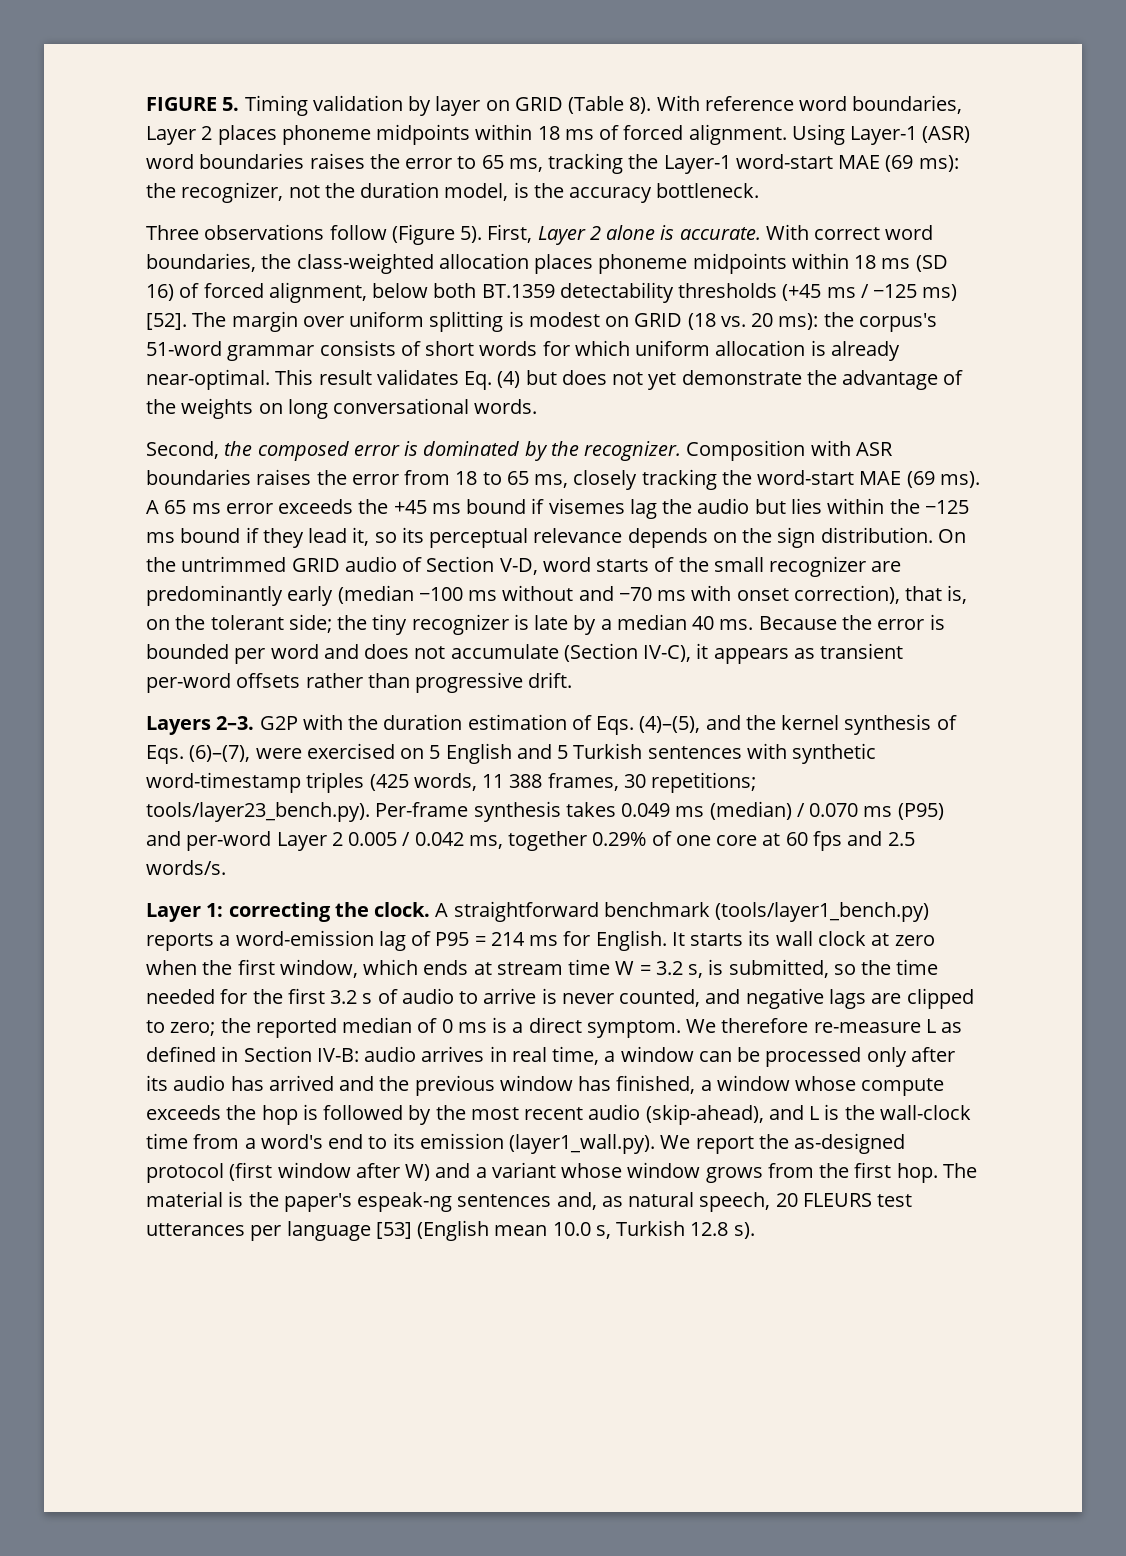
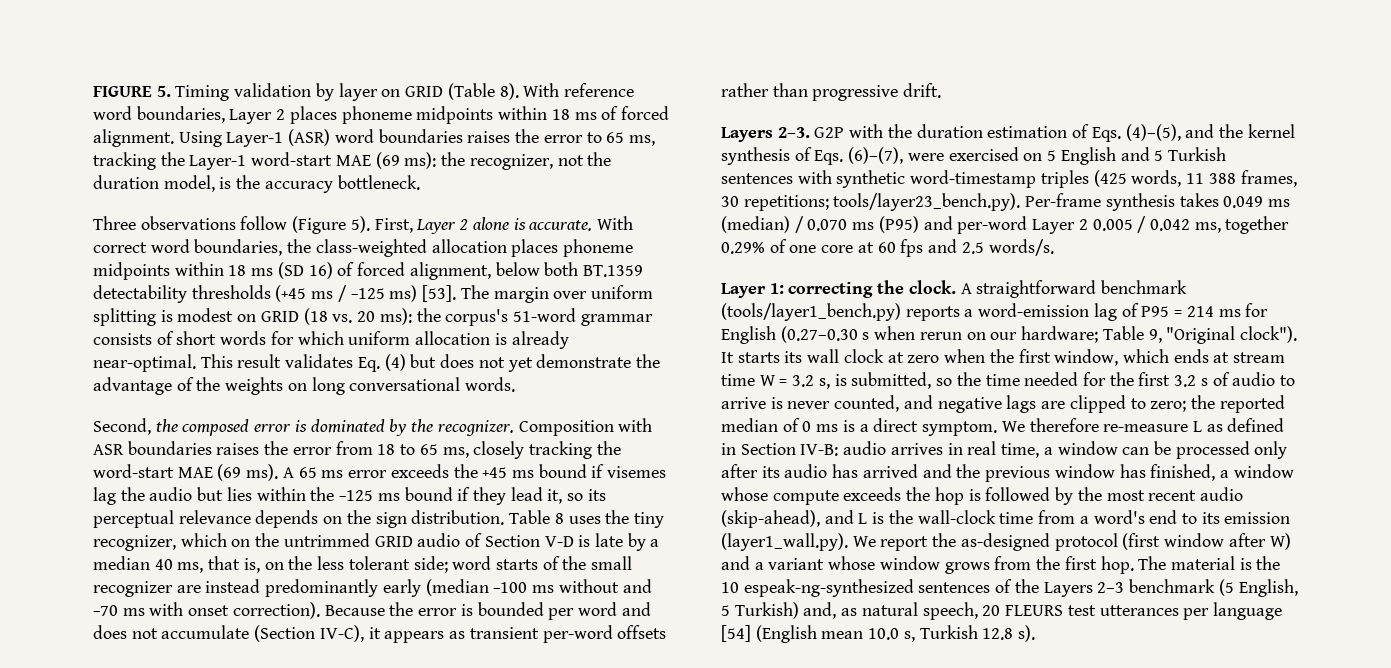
- With correct word boundaries, the class-weighted allocation places phoneme midpoints within 18 ms (SD 16) of forced alignment, below both BT.1359 detectability thresholds (+45 ms / −125 ms) [52].
+ With correct word boundaries, the class-weighted allocation places phoneme midpoints within 18 ms (SD 16) of forced alignment, below both BT.1359 detectability thresholds (+45 ms / −125 ms) [53].
- On the untrimmed GRID audio of Section V-D, word starts of the small recognizer are predominantly early (median −100 ms without and −70 ms with onset correction), that is, on the tolerant side; the tiny recognizer is late by a median 40 ms.
+ Table 8 uses the tiny recognizer, which on the untrimmed GRID audio of Section V-D is late by a median 40 ms, that is, on the less tolerant side; word starts of the small recognizer are instead predominantly early (median −100 ms without and −70 ms with onset correction).
- A straightforward benchmark (tools/layer1_bench.py) reports a word-emission lag of P95 = 214 ms for English.
+ A straightforward benchmark (tools/layer1_bench.py) reports a word-emission lag of P95 = 214 ms for English (0.27–0.30 s when rerun on our hardware; Table 9, "Original clock").
- The material is the paper's espeak-ng sentences and, as natural speech, 20 FLEURS test utterances per language [53] (English mean 10.0 s, Turkish 12.8 s).
+ The material is the 10 espeak-ng-synthesized sentences of the Layers 2–3 benchmark (5 English, 5 Turkish) and, as natural speech, 20 FLEURS test utterances per language [54] (English mean 10.0 s, Turkish 12.8 s).

